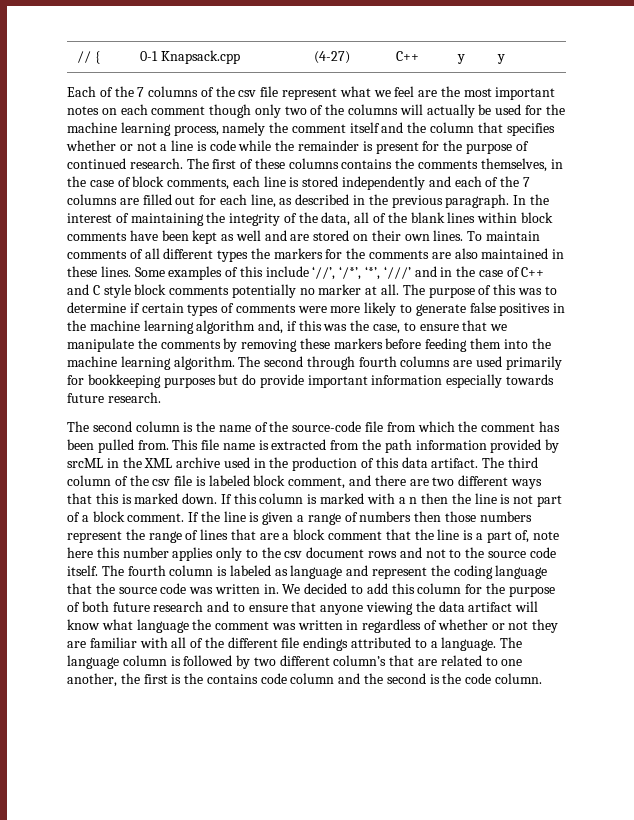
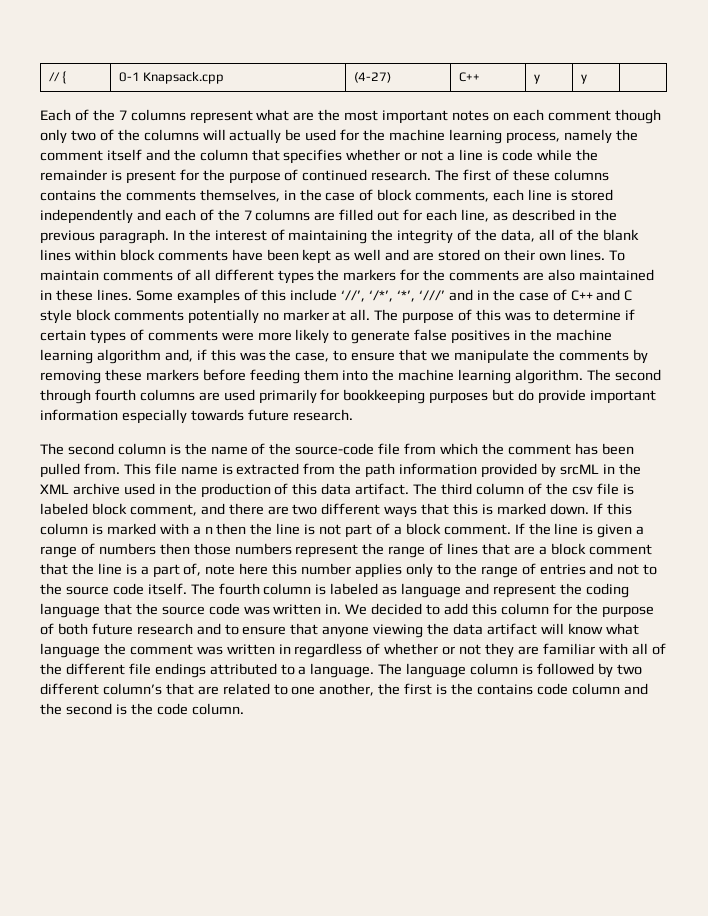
- Each of the 7 columns of the csv file represent what we feel are the most important notes on each comment though only two of the columns will actually be used for the machine learning process, namely the comment itself and the column that specifies whether or not a line is code while the remainder is present for the purpose of continued research.
+ Each of the 7 columns represent what are the most important notes on each comment though only two of the columns will actually be used for the machine learning process, namely the comment itself and the column that specifies whether or not a line is code while the remainder is present for the purpose of continued research.
- If the line is given a range of numbers then those numbers represent the range of lines that are a block comment that the line is a part of, note here this number applies only to the csv document rows and not to the source code itself.
+ If the line is given a range of numbers then those numbers represent the range of lines that are a block comment that the line is a part of, note here this number applies only to the range of entries and not to the source code itself.

